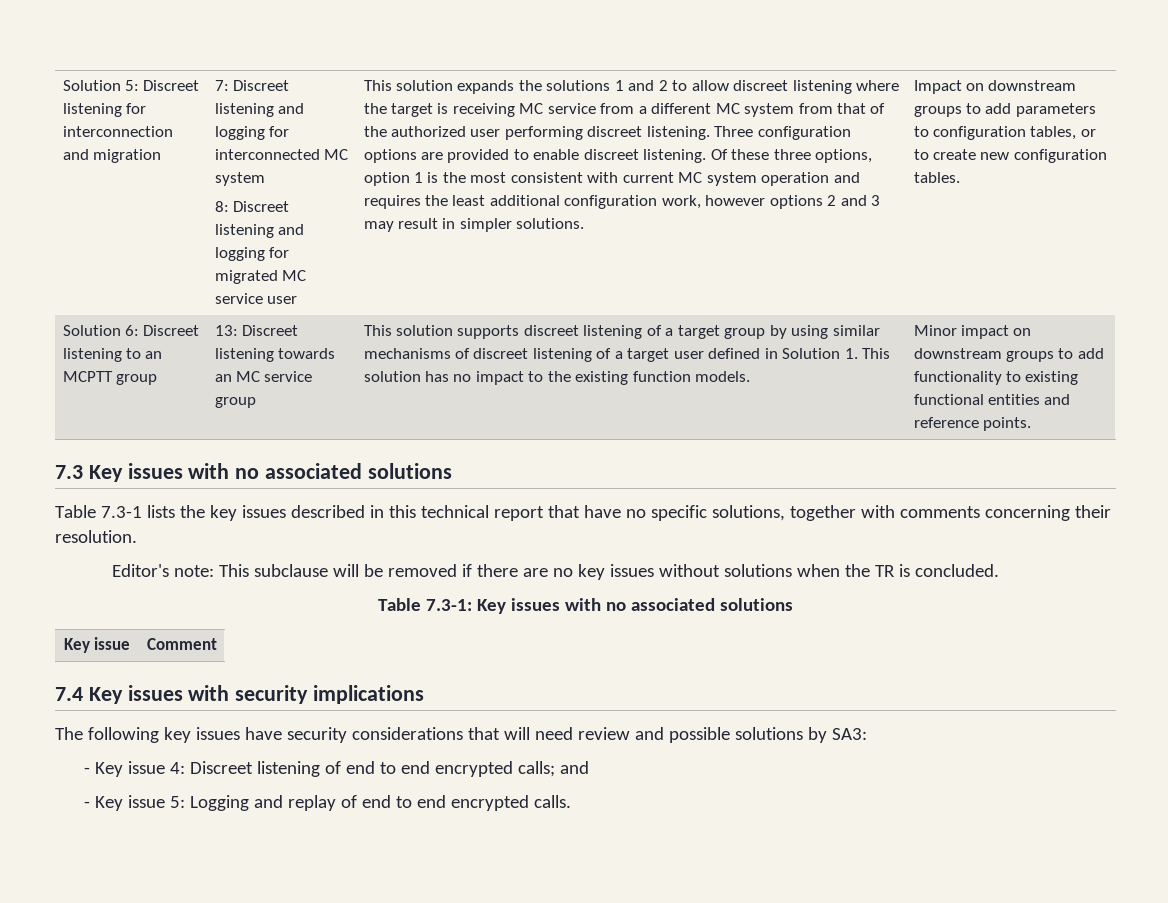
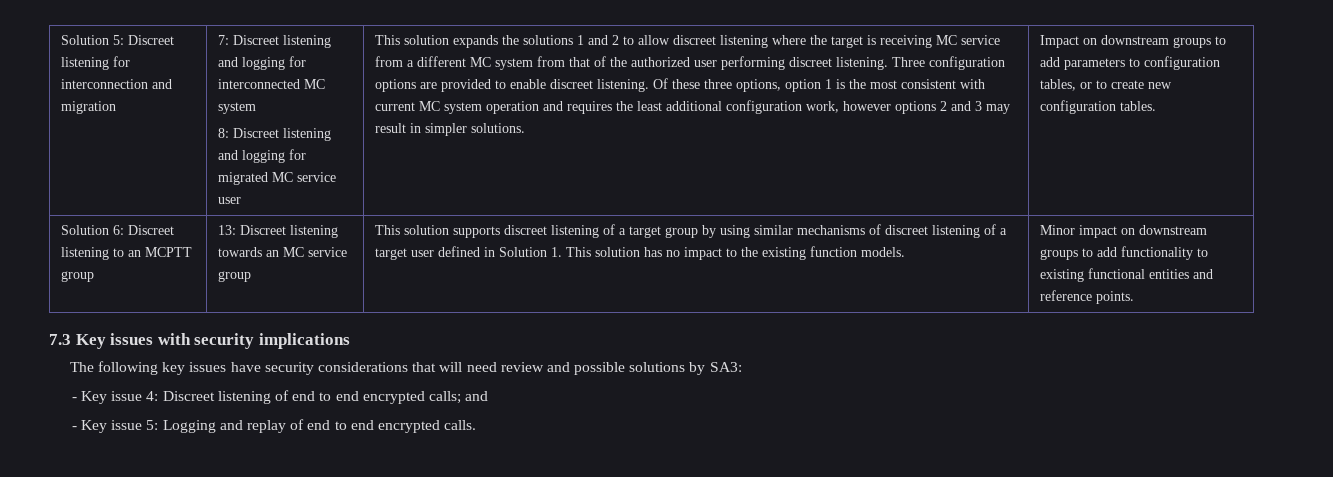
- 7.3 Key issues with no associated solutions
- Table 7.3-1 lists the key issues described in this technical report that have no specific solutions, together with comments concerning their resolution.
- Editor's note: This subclause will be removed if there are no key issues without solutions when the TR is concluded.
- Table 7.3-1: Key issues with no associated solutions
- Key issue | Comment
- 7.4 Key issues with security implications
+ 7.3 Key issues with security implications

